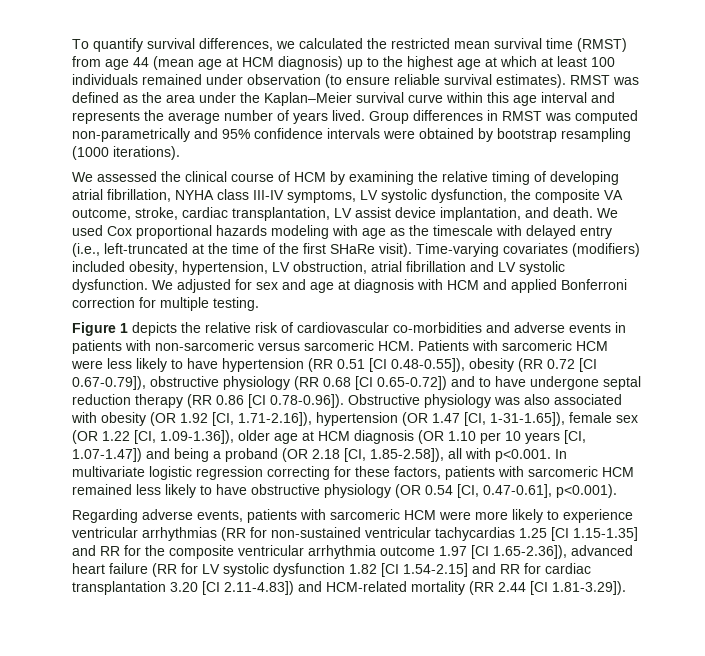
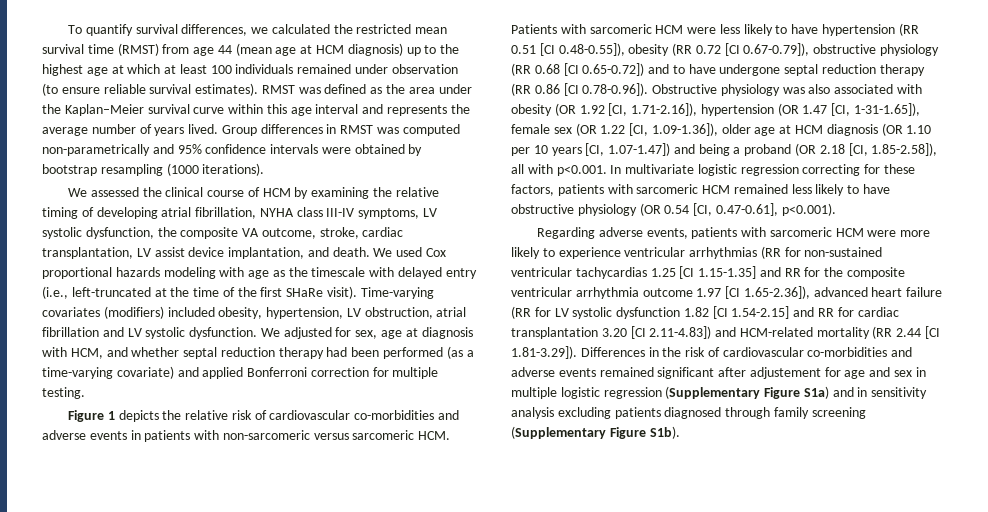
- We adjusted for sex and age at diagnosis with HCM and applied Bonferroni correction for multiple testing.
+ We adjusted for sex, age at diagnosis with HCM, and whether septal reduction therapy had been performed (as a time-varying covariate) and applied Bonferroni correction for multiple testing.
- Regarding adverse events, patients with sarcomeric HCM were more likely to experience ventricular arrhythmias (RR for non-sustained ventricular tachycardias 1.25 [CI 1.15-1.35] and RR for the composite ventricular arrhythmia outcome 1.97 [CI 1.65-2.36]), advanced heart failure (RR for LV systolic dysfunction 1.82 [CI 1.54-2.15] and RR for cardiac transplantation 3.20 [CI 2.11-4.83]) and HCM-related mortality (RR 2.44 [CI 1.81-3.29]).
+ Regarding adverse events, patients with sarcomeric HCM were more likely to experience ventricular arrhythmias (RR for non-sustained ventricular tachycardias 1.25 [CI 1.15-1.35] and RR for the composite ventricular arrhythmia outcome 1.97 [CI 1.65-2.36]), advanced heart failure (RR for LV systolic dysfunction 1.82 [CI 1.54-2.15] and RR for cardiac transplantation 3.20 [CI 2.11-4.83]) and HCM-related mortality (RR 2.44 [CI 1.81-3.29]). Differences in the risk of cardiovascular co-morbidities and adverse events remained significant after adjustement for age and sex in multiple logistic regression (Supplementary Figure S1a) and in sensitivity analysis excluding patients diagnosed through family screening (Supplementary Figure S1b).

